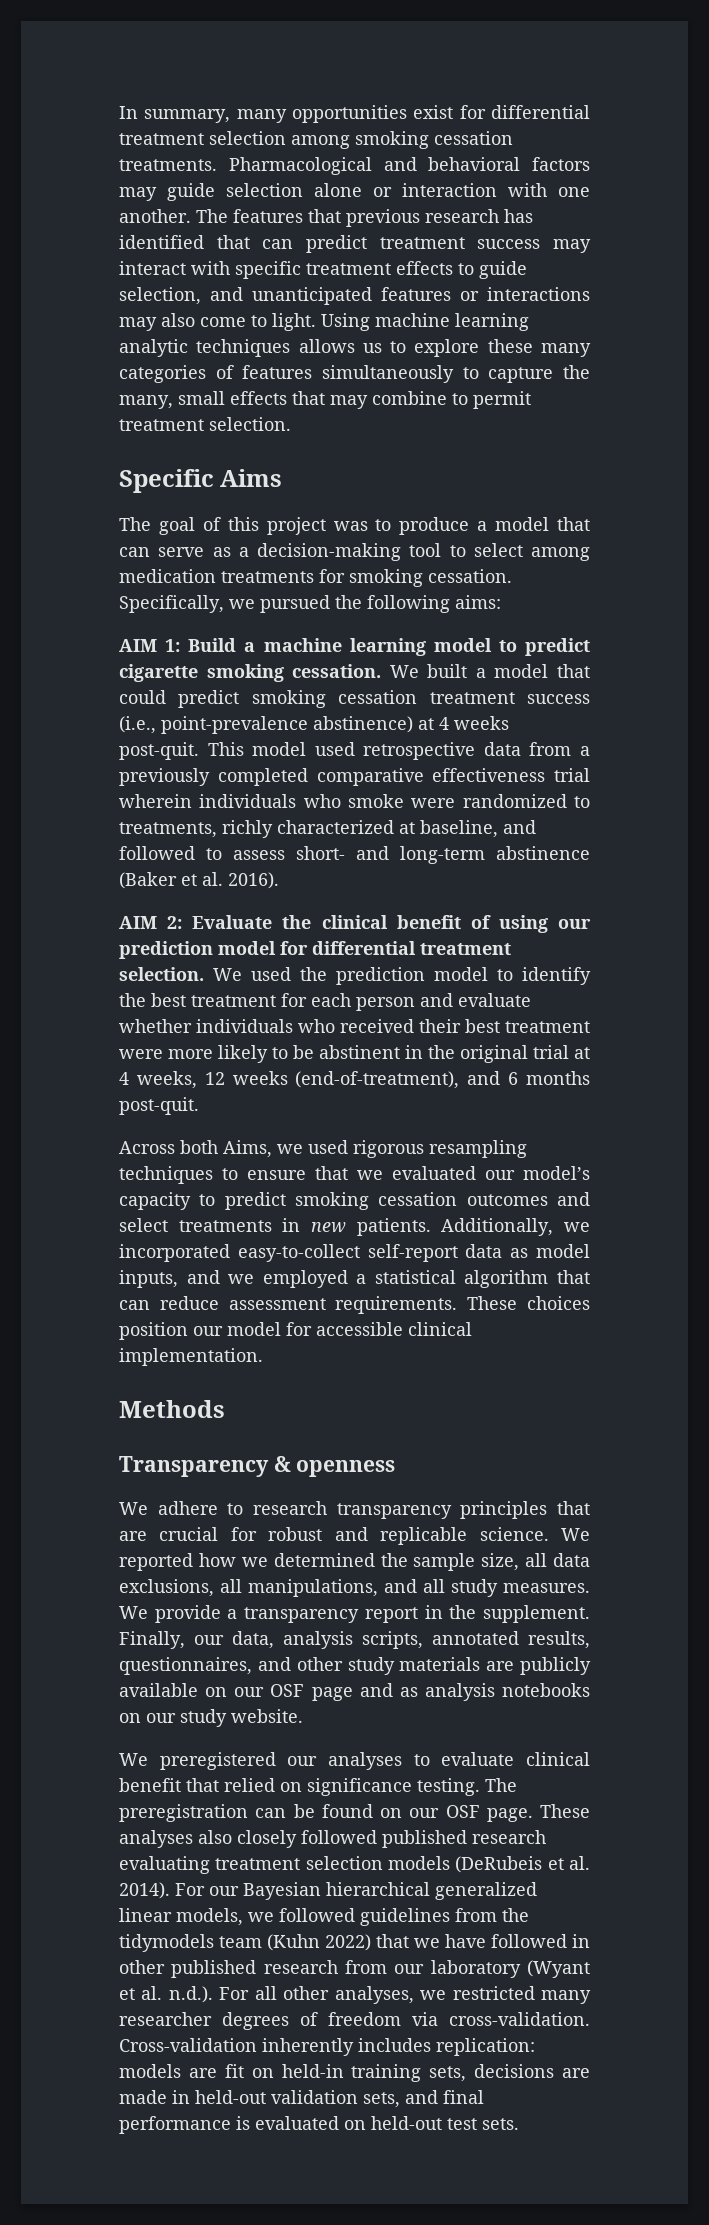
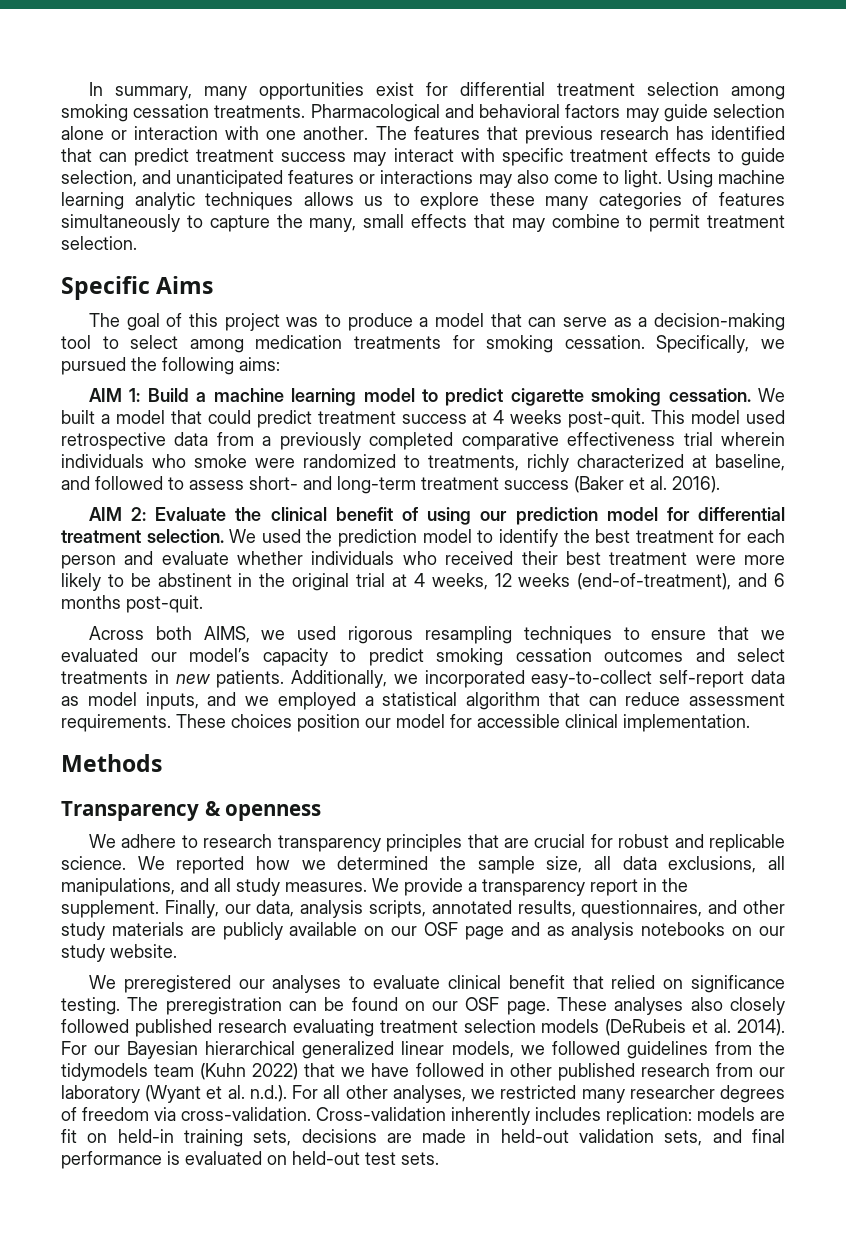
- We built a model that could predict smoking cessation treatment success (i.e., point-prevalence abstinence) at 4 weeks post-quit.
+ We built a model that could predict treatment success at 4 weeks post-quit.
- This model used retrospective data from a previously completed comparative effectiveness trial wherein individuals who smoke were randomized to treatments, richly characterized at baseline, and followed to assess short- and long-term abstinence (Baker et al. 2016).
+ This model used retrospective data from a previously completed comparative effectiveness trial wherein individuals who smoke were randomized to treatments, richly characterized at baseline, and followed to assess short- and long-term treatment success (Baker et al. 2016).
- Across both Aims, we used rigorous resampling techniques to ensure that we evaluated our model’s capacity to predict smoking cessation outcomes and select treatments in new patients.
+ Across both AIMS, we used rigorous resampling techniques to ensure that we evaluated our model’s capacity to predict smoking cessation outcomes and select treatments in new patients.

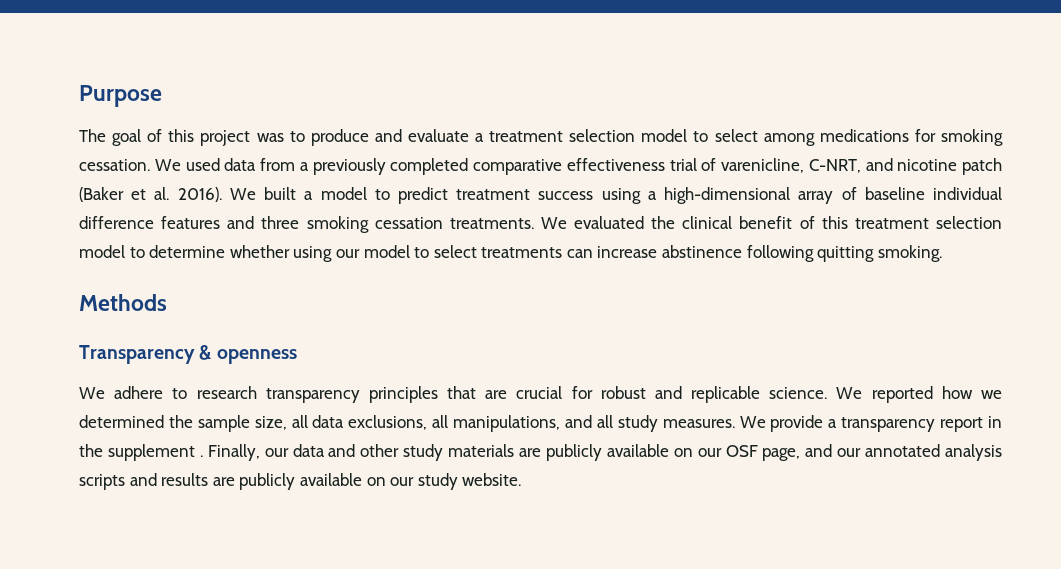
- In summary, many opportunities exist for differential treatment selection among smoking cessation treatments. Pharmacological and behavioral factors may guide selection alone or interaction with one another. The features that previous research has identified that can predict treatment success may interact with specific treatment effects to guide selection, and unanticipated features or interactions may also come to light. Using machine learning analytic techniques allows us to explore these many categories of features simultaneously to capture the many, small effects that may combine to permit treatment selection.
- Specific Aims
+ Purpose
- The goal of this project was to produce a model that can serve as a decision-making tool to select among medication treatments for smoking cessation.
+ The goal of this project was to produce and evaluate a treatment selection model to select among medications for smoking cessation.
- Specifically, we pursued the following aims:
- AIM 1: Build a machine learning model to predict cigarette smoking cessation. We built a model that could predict treatment success at 4 weeks post-quit. This model used retrospective data from a previously completed comparative effectiveness trial wherein individuals who smoke were randomized to treatments, richly characterized at baseline, and followed to assess short- and long-term treatment success (Baker et al. 2016).
- AIM 2: Evaluate the clinical benefit of using our prediction model for differential treatment selection. We used the prediction model to identify the best treatment for each person and evaluate whether individuals who received their best treatment were more likely to be abstinent in the original trial at 4 weeks, 12 weeks (end-of-treatment), and 6 months post-quit.
- Across both AIMS, we used rigorous resampling techniques to ensure that we evaluated our model’s capacity to predict smoking cessation outcomes and select treatments in new patients. Additionally, we incorporated easy-to-collect self-report data as model inputs, and we employed a statistical algorithm that can reduce assessment requirements. These choices position our model for accessible clinical implementation.
+ We used data from a previously completed comparative effectiveness trial of varenicline, C-NRT, and nicotine patch (Baker et al. 2016). We built a model to predict treatment success using a high-dimensional array of baseline individual difference features and three smoking cessation treatments. We evaluated the clinical benefit of this treatment selection model to determine whether using our model to select treatments can increase abstinence following quitting smoking.
- We provide a transparency report in the supplement. Finally, our data, analysis scripts, annotated results, questionnaires, and other study materials are publicly available on our OSF page and as analysis notebooks on our study website.
- We preregistered our analyses to evaluate clinical benefit that relied on significance testing. The preregistration can be found on our OSF page. These analyses also closely followed published research evaluating treatment selection models (DeRubeis et al. 2014). For our Bayesian hierarchical generalized linear models, we followed guidelines from the tidymodels team (Kuhn 2022) that we have followed in other published research from our laboratory (Wyant et al. n.d.). For all other analyses, we restricted many researcher degrees of freedom via cross-validation. Cross-validation inherently includes replication: models are fit on held-in training sets, decisions are made in held-out validation sets, and final performance is evaluated on held-out test sets.
+ We provide a transparency report in the supplement . Finally, our data and other study materials are publicly available on our OSF page, and our annotated analysis scripts and results are publicly available on our study website.

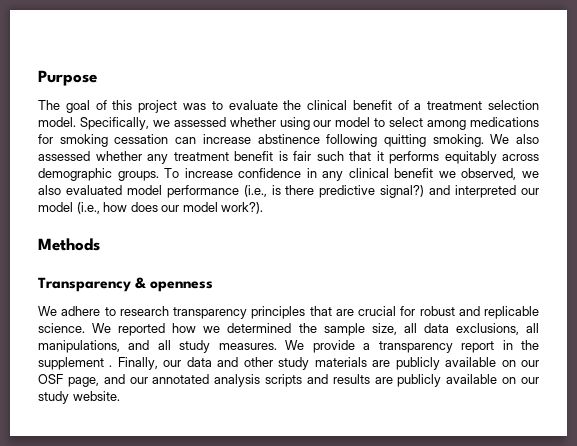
- The goal of this project was to produce and evaluate a treatment selection model to select among medications for smoking cessation. We used data from a previously completed comparative effectiveness trial of varenicline, C-NRT, and nicotine patch (Baker et al. 2016). We built a model to predict treatment success using a high-dimensional array of baseline individual difference features and three smoking cessation treatments. We evaluated the clinical benefit of this treatment selection model to determine whether using our model to select treatments can increase abstinence following quitting smoking.
+ The goal of this project was to evaluate the clinical benefit of a treatment selection model. Specifically, we assessed whether using our model to select among medications for smoking cessation can increase abstinence following quitting smoking. We also assessed whether any treatment benefit is fair such that it performs equitably across demographic groups. To increase confidence in any clinical benefit we observed, we also evaluated model performance (i.e., is there predictive signal?) and interpreted our model (i.e., how does our model work?).

